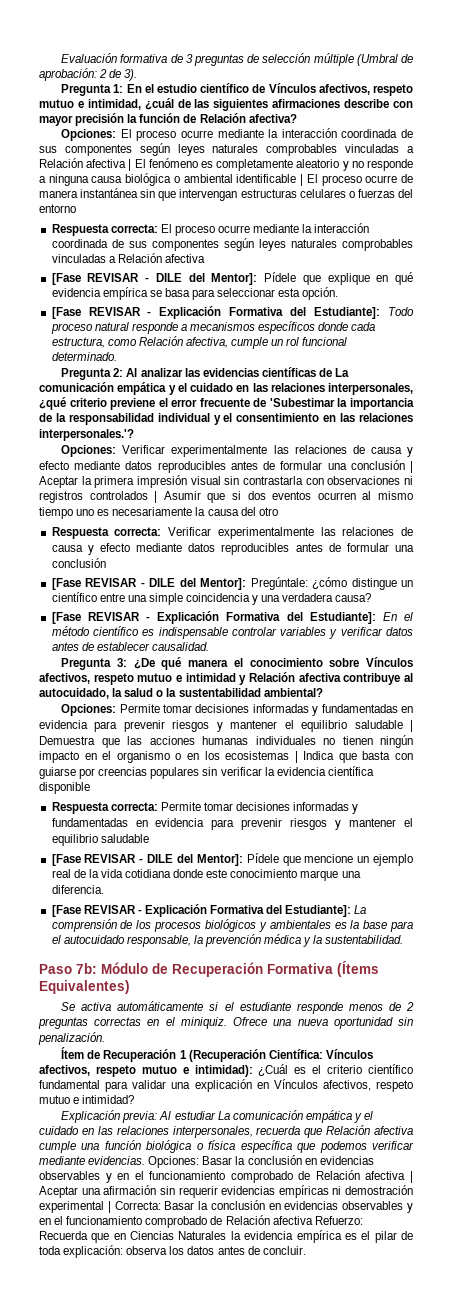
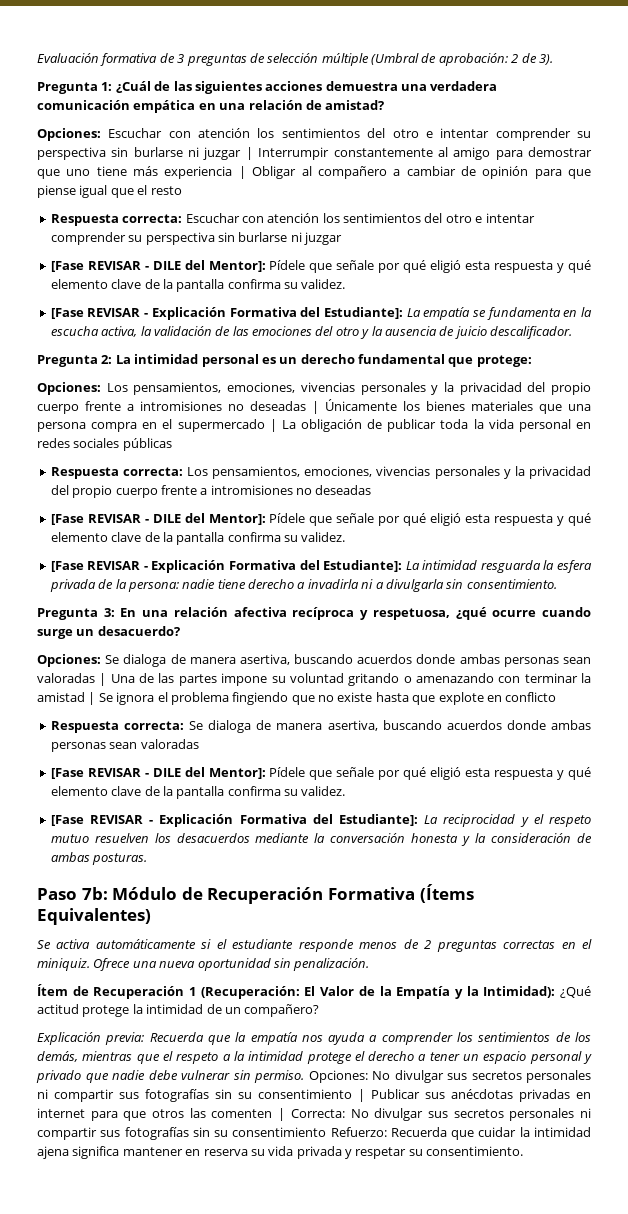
- Pregunta 1: En el estudio científico de Vínculos afectivos, respeto mutuo e intimidad, ¿cuál de las siguientes afirmaciones describe con mayor precisión la función de Relación afectiva?
- Opciones: El proceso ocurre mediante la interacción coordinada de sus componentes según leyes naturales comprobables vinculadas a Relación afectiva | El fenómeno es completamente aleatorio y no responde a ninguna causa biológica o ambiental identificable | El proceso ocurre de manera instantánea sin que intervengan estructuras celulares o fuerzas del entorno
- Respuesta correcta: El proceso ocurre mediante la interacción coordinada de sus componentes según leyes naturales comprobables vinculadas a Relación afectiva
- [Fase REVISAR - DILE del Mentor]: Pídele que explique en qué evidencia empírica se basa para seleccionar esta opción.
- [Fase REVISAR - Explicación Formativa del Estudiante]: Todo proceso natural responde a mecanismos específicos donde cada estructura, como Relación afectiva, cumple un rol funcional determinado.
- Pregunta 2: Al analizar las evidencias científicas de La comunicación empática y el cuidado en las relaciones interpersonales, ¿qué criterio previene el error frecuente de 'Subestimar la importancia de la responsabilidad individual y el consentimiento en las relaciones interpersonales.'?
- Opciones: Verificar experimentalmente las relaciones de causa y efecto mediante datos reproducibles antes de formular una conclusión | Aceptar la primera impresión visual sin contrastarla con observaciones ni registros controlados | Asumir que si dos eventos ocurren al mismo tiempo uno es necesariamente la causa del otro
- Respuesta correcta: Verificar experimentalmente las relaciones de causa y efecto mediante datos reproducibles antes de formular una conclusión
- [Fase REVISAR - DILE del Mentor]: Pregúntale: ¿cómo distingue un científico entre una simple coincidencia y una verdadera causa?
- [Fase REVISAR - Explicación Formativa del Estudiante]: En el método científico es indispensable controlar variables y verificar datos antes de establecer causalidad.
- Pregunta 3: ¿De qué manera el conocimiento sobre Vínculos afectivos, respeto mutuo e intimidad y Relación afectiva contribuye al autocuidado, la salud o la sustentabilidad ambiental?
- Opciones: Permite tomar decisiones informadas y fundamentadas en evidencia para prevenir riesgos y mantener el equilibrio saludable | Demuestra que las acciones humanas individuales no tienen ningún impacto en el organismo o en los ecosistemas | Indica que basta con guiarse por creencias populares sin verificar la evidencia científica disponible
- Respuesta correcta: Permite tomar decisiones informadas y fundamentadas en evidencia para prevenir riesgos y mantener el equilibrio saludable
- [Fase REVISAR - DILE del Mentor]: Pídele que mencione un ejemplo real de la vida cotidiana donde este conocimiento marque una diferencia.
- [Fase REVISAR - Explicación Formativa del Estudiante]: La comprensión de los procesos biológicos y ambientales es la base para el autocuidado responsable, la prevención médica y la sustentabilidad.
+ Pregunta 1: ¿Cuál de las siguientes acciones demuestra una verdadera comunicación empática en una relación de amistad?
+ Opciones: Escuchar con atención los sentimientos del otro e intentar comprender su perspectiva sin burlarse ni juzgar | Interrumpir constantemente al amigo para demostrar que uno tiene más experiencia | Obligar al compañero a cambiar de opinión para que piense igual que el resto
+ Respuesta correcta: Escuchar con atención los sentimientos del otro e intentar comprender su perspectiva sin burlarse ni juzgar
+ [Fase REVISAR - DILE del Mentor]: Pídele que señale por qué eligió esta respuesta y qué elemento clave de la pantalla confirma su validez.
+ [Fase REVISAR - Explicación Formativa del Estudiante]: La empatía se fundamenta en la escucha activa, la validación de las emociones del otro y la ausencia de juicio descalificador.
+ Pregunta 2: La intimidad personal es un derecho fundamental que protege:
+ Opciones: Los pensamientos, emociones, vivencias personales y la privacidad del propio cuerpo frente a intromisiones no deseadas | Únicamente los bienes materiales que una persona compra en el supermercado | La obligación de publicar toda la vida personal en redes sociales públicas
+ Respuesta correcta: Los pensamientos, emociones, vivencias personales y la privacidad del propio cuerpo frente a intromisiones no deseadas
+ [Fase REVISAR - DILE del Mentor]: Pídele que señale por qué eligió esta respuesta y qué elemento clave de la pantalla confirma su validez.
+ [Fase REVISAR - Explicación Formativa del Estudiante]: La intimidad resguarda la esfera privada de la persona: nadie tiene derecho a invadirla ni a divulgarla sin consentimiento.
+ Pregunta 3: En una relación afectiva recíproca y respetuosa, ¿qué ocurre cuando surge un desacuerdo?
+ Opciones: Se dialoga de manera asertiva, buscando acuerdos donde ambas personas sean valoradas | Una de las partes impone su voluntad gritando o amenazando con terminar la amistad | Se ignora el problema fingiendo que no existe hasta que explote en conflicto
+ Respuesta correcta: Se dialoga de manera asertiva, buscando acuerdos donde ambas personas sean valoradas
+ [Fase REVISAR - DILE del Mentor]: Pídele que señale por qué eligió esta respuesta y qué elemento clave de la pantalla confirma su validez.
+ [Fase REVISAR - Explicación Formativa del Estudiante]: La reciprocidad y el respeto mutuo resuelven los desacuerdos mediante la conversación honesta y la consideración de ambas posturas.
- Ítem de Recuperación 1 (Recuperación Científica: Vínculos afectivos, respeto mutuo e intimidad): ¿Cuál es el criterio científico fundamental para validar una explicación en Vínculos afectivos, respeto mutuo e intimidad?
- Explicación previa: Al estudiar La comunicación empática y el cuidado en las relaciones interpersonales, recuerda que Relación afectiva cumple una función biológica o física específica que podemos verificar mediante evidencias. Opciones: Basar la conclusión en evidencias observables y en el funcionamiento comprobado de Relación afectiva | Aceptar una afirmación sin requerir evidencias empíricas ni demostración experimental | Correcta: Basar la conclusión en evidencias observables y en el funcionamiento comprobado de Relación afectiva Refuerzo: Recuerda que en Ciencias Naturales la evidencia empírica es el pilar de toda explicación: observa los datos antes de concluir.
+ Ítem de Recuperación 1 (Recuperación: El Valor de la Empatía y la Intimidad): ¿Qué actitud protege la intimidad de un compañero?
+ Explicación previa: Recuerda que la empatía nos ayuda a comprender los sentimientos de los demás, mientras que el respeto a la intimidad protege el derecho a tener un espacio personal y privado que nadie debe vulnerar sin permiso. Opciones: No divulgar sus secretos personales ni compartir sus fotografías sin su consentimiento | Publicar sus anécdotas privadas en internet para que otros las comenten | Correcta: No divulgar sus secretos personales ni compartir sus fotografías sin su consentimiento Refuerzo: Recuerda que cuidar la intimidad ajena significa mantener en reserva su vida privada y respetar su consentimiento.

